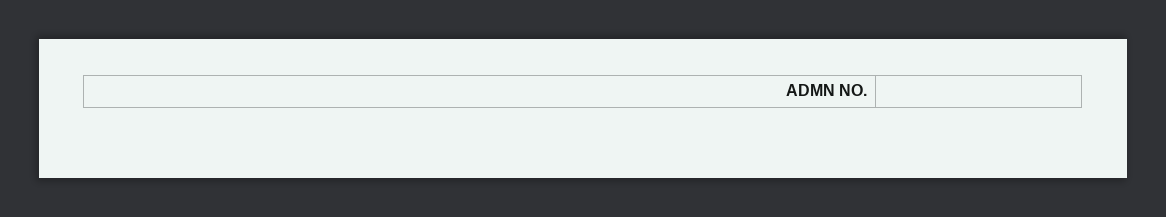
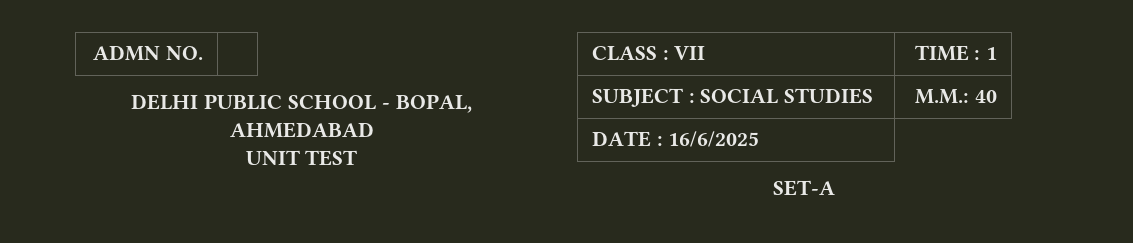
+ DELHI PUBLIC SCHOOL - BOPAL, AHMEDABAD
+ UNIT TEST
+ CLASS : VII | TIME : 1
+ SUBJECT : SOCIAL STUDIES | M.M.: 40
+ DATE : 16/6/2025
+ SET-A

